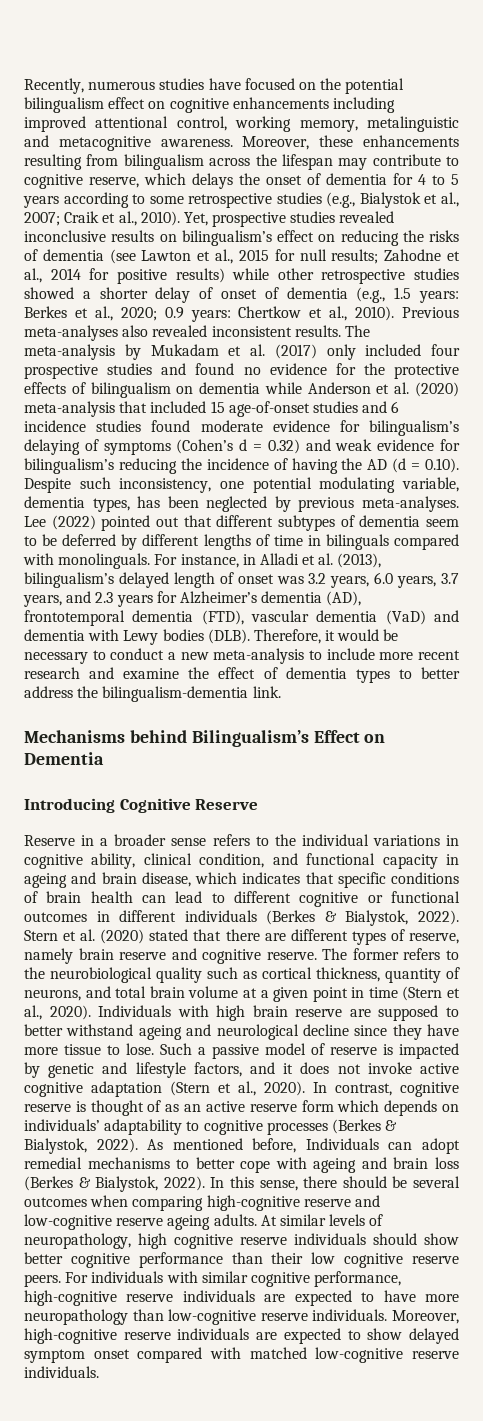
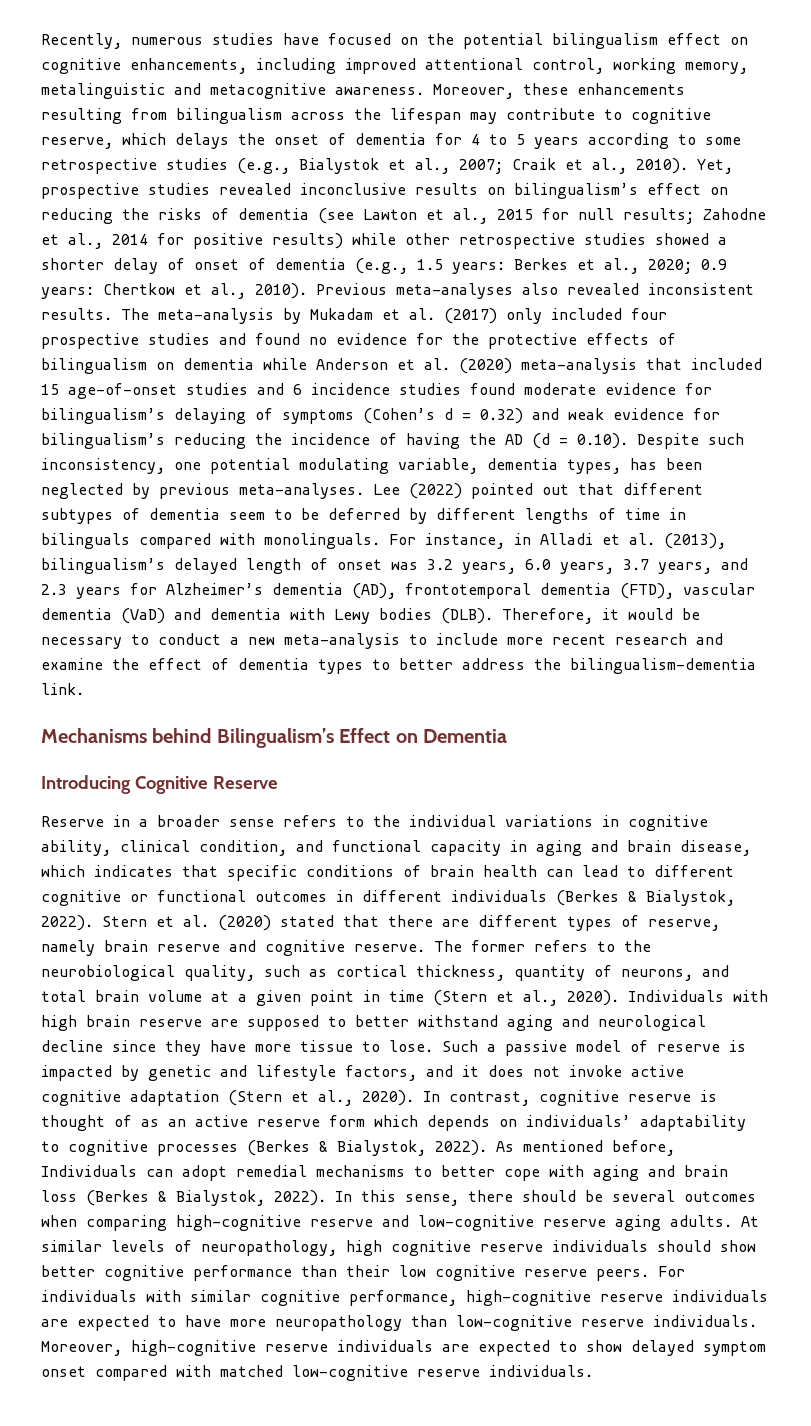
- Recently, numerous studies have focused on the potential bilingualism effect on cognitive enhancements including improved attentional control, working memory, metalinguistic and metacognitive awareness.
+ Recently, numerous studies have focused on the potential bilingualism effect on cognitive enhancements, including improved attentional control, working memory, metalinguistic and metacognitive awareness.
- Reserve in a broader sense refers to the individual variations in cognitive ability, clinical condition, and functional capacity in ageing and brain disease, which indicates that specific conditions of brain health can lead to different cognitive or functional outcomes in different individuals (Berkes & Bialystok, 2022).
+ Reserve in a broader sense refers to the individual variations in cognitive ability, clinical condition, and functional capacity in aging and brain disease, which indicates that specific conditions of brain health can lead to different cognitive or functional outcomes in different individuals (Berkes & Bialystok, 2022).
- The former refers to the neurobiological quality such as cortical thickness, quantity of neurons, and total brain volume at a given point in time (Stern et al., 2020).
+ The former refers to the neurobiological quality, such as cortical thickness, quantity of neurons, and total brain volume at a given point in time (Stern et al., 2020).
- Individuals with high brain reserve are supposed to better withstand ageing and neurological decline since they have more tissue to lose.
+ Individuals with high brain reserve are supposed to better withstand aging and neurological decline since they have more tissue to lose.
- As mentioned before, Individuals can adopt remedial mechanisms to better cope with ageing and brain loss (Berkes & Bialystok, 2022).
+ As mentioned before, Individuals can adopt remedial mechanisms to better cope with aging and brain loss (Berkes & Bialystok, 2022).
- In this sense, there should be several outcomes when comparing high-cognitive reserve and low-cognitive reserve ageing adults.
+ In this sense, there should be several outcomes when comparing high-cognitive reserve and low-cognitive reserve aging adults.

